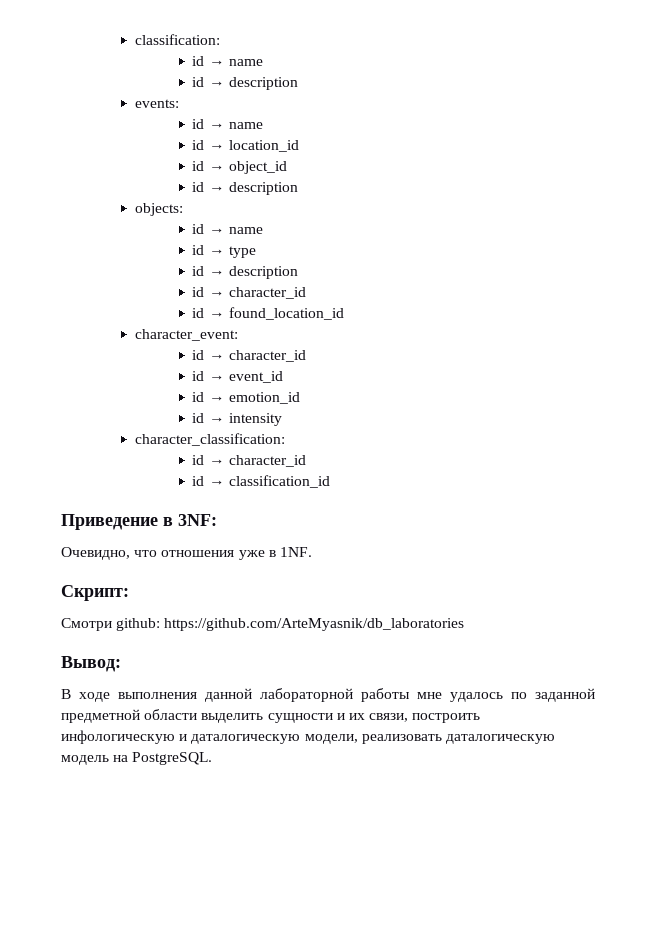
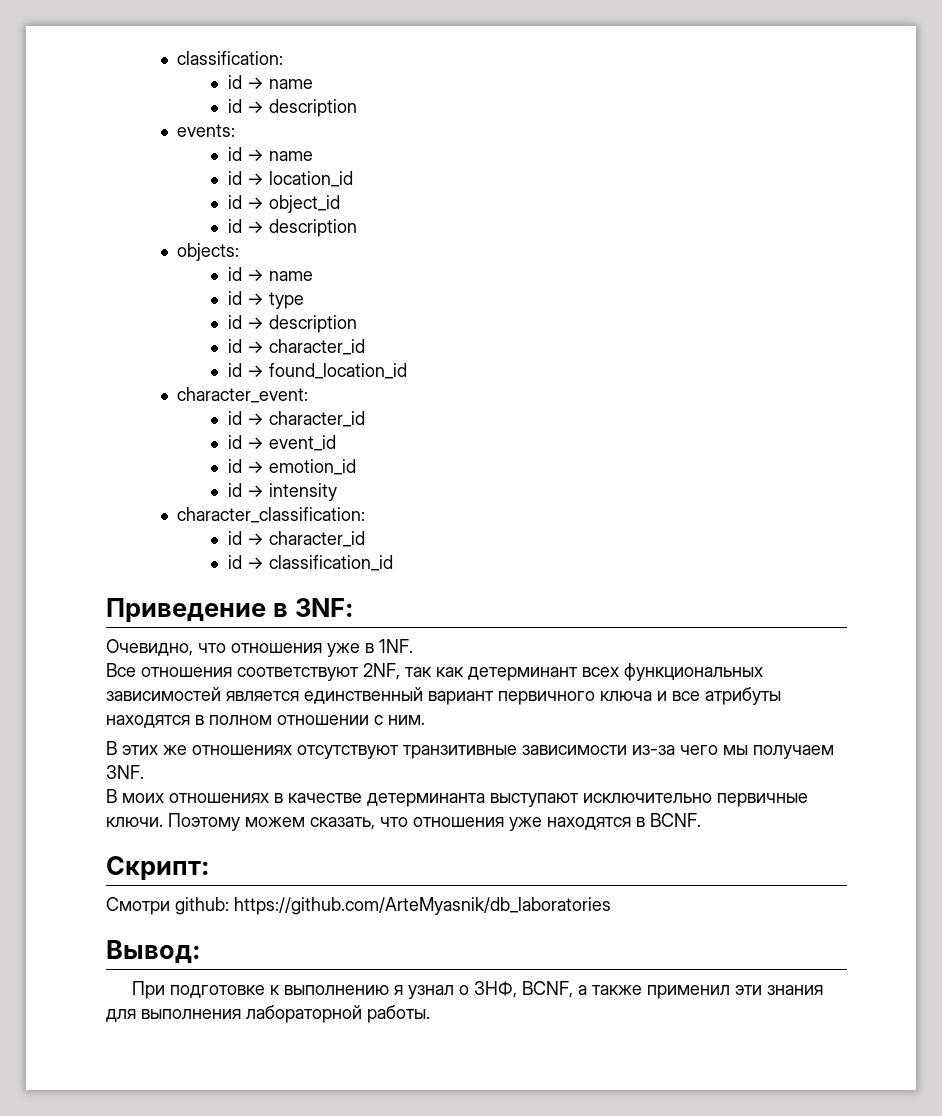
+ Все отношения соответствуют 2NF, так как детерминант всех функциональных зависимостей является единственный вариант первичного ключа и все атрибуты находятся в полном отношении с ним.
+ В этих же отношениях отсутствуют транзитивные зависимости из-за чего мы получаем 3NF.
+ В моих отношениях в качестве детерминанта выступают исключительно первичные ключи. Поэтому можем сказать, что отношения уже находятся в BCNF.
- В ходе выполнения данной лабораторной работы мне удалось по заданной предметной области выделить сущности и их связи, построить инфологическую и даталогическую модели, реализовать даталогическую модель на PostgreSQL.
+ При подготовке к выполнению я узнал о 3НФ, BCNF, а также применил эти знания для выполнения лабораторной работы.

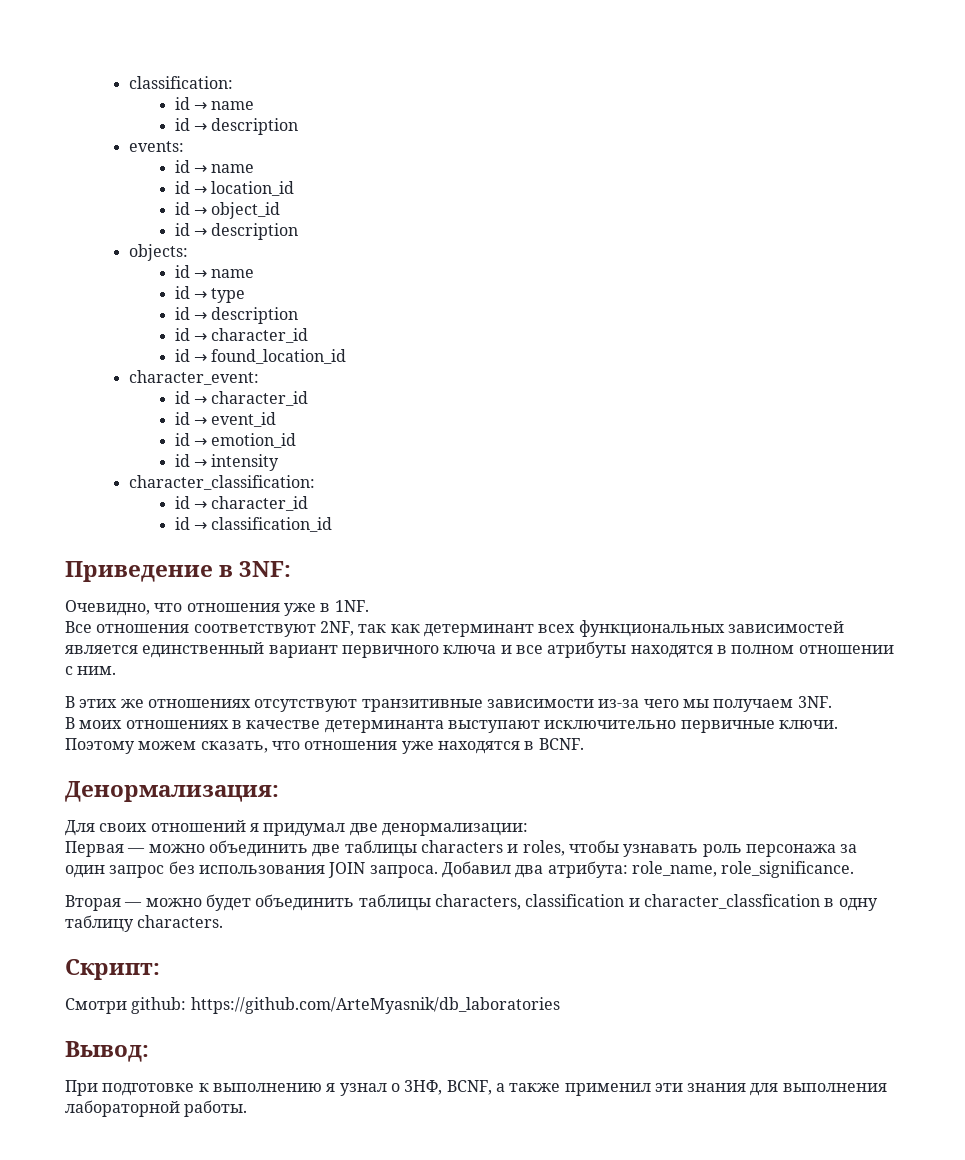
+ Денормализация:
+ Для своих отношений я придумал две денормализации:
+ Первая — можно объединить две таблицы characters и roles, чтобы узнавать роль персонажа за один запрос без использования JOIN запроса. Добавил два атрибута: role_name, role_significance.
+ Вторая — можно будет объединить таблицы characters, classification и character_classfication в одну таблицу characters.

